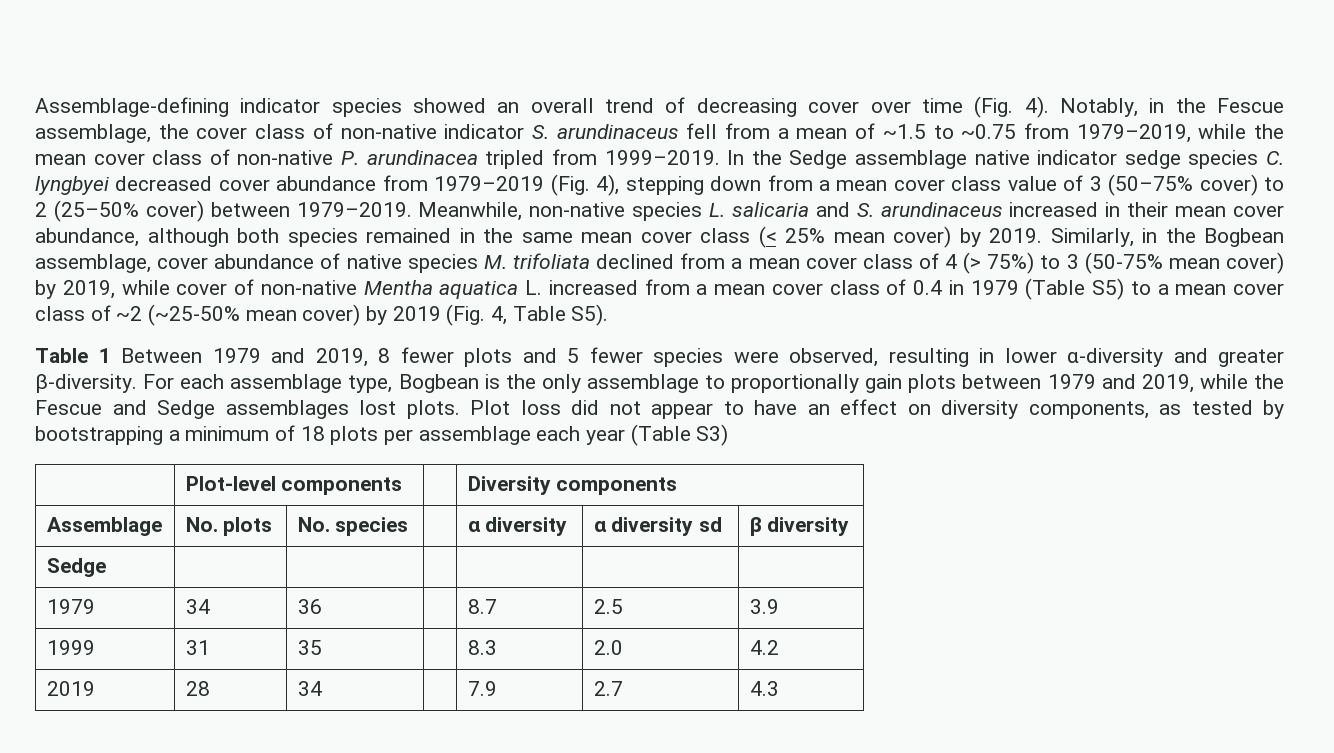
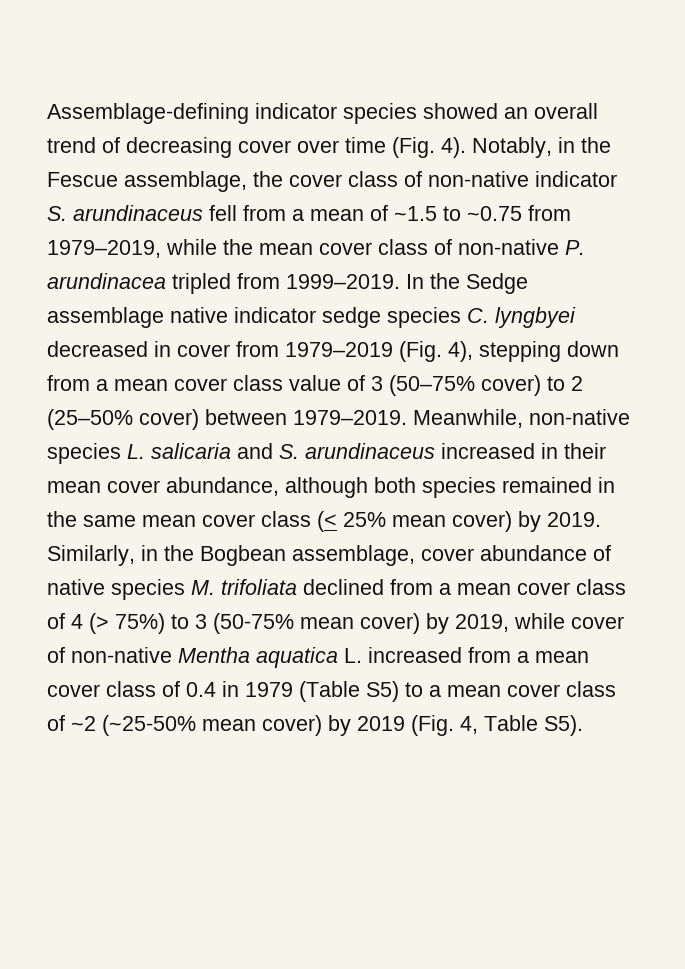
- In the Sedge assemblage native indicator sedge species C. lyngbyei decreased cover abundance from 1979–2019 (Fig. 4), stepping down from a mean cover class value of 3 (50–75% cover) to 2 (25–50% cover) between 1979–2019.
+ In the Sedge assemblage native indicator sedge species C. lyngbyei decreased in cover from 1979–2019 (Fig. 4), stepping down from a mean cover class value of 3 (50–75% cover) to 2 (25–50% cover) between 1979–2019.
- Table 1 Between 1979 and 2019, 8 fewer plots and 5 fewer species were observed, resulting in lower α-diversity and greater β-diversity. For each assemblage type, Bogbean is the only assemblage to proportionally gain plots between 1979 and 2019, while the Fescue and Sedge assemblages lost plots. Plot loss did not appear to have an effect on diversity components, as tested by bootstrapping a minimum of 18 plots per assemblage each year (Table S3)
- | Plot-level components | | Diversity components
- Assemblage | No. plots | No. species | | α diversity | α diversity sd | β diversity
- Sedge | | | | | |
- 1979 | 34 | 36 | | 8.7 | 2.5 | 3.9
- 1999 | 31 | 35 | | 8.3 | 2.0 | 4.2
- 2019 | 28 | 34 | | 7.9 | 2.7 | 4.3

